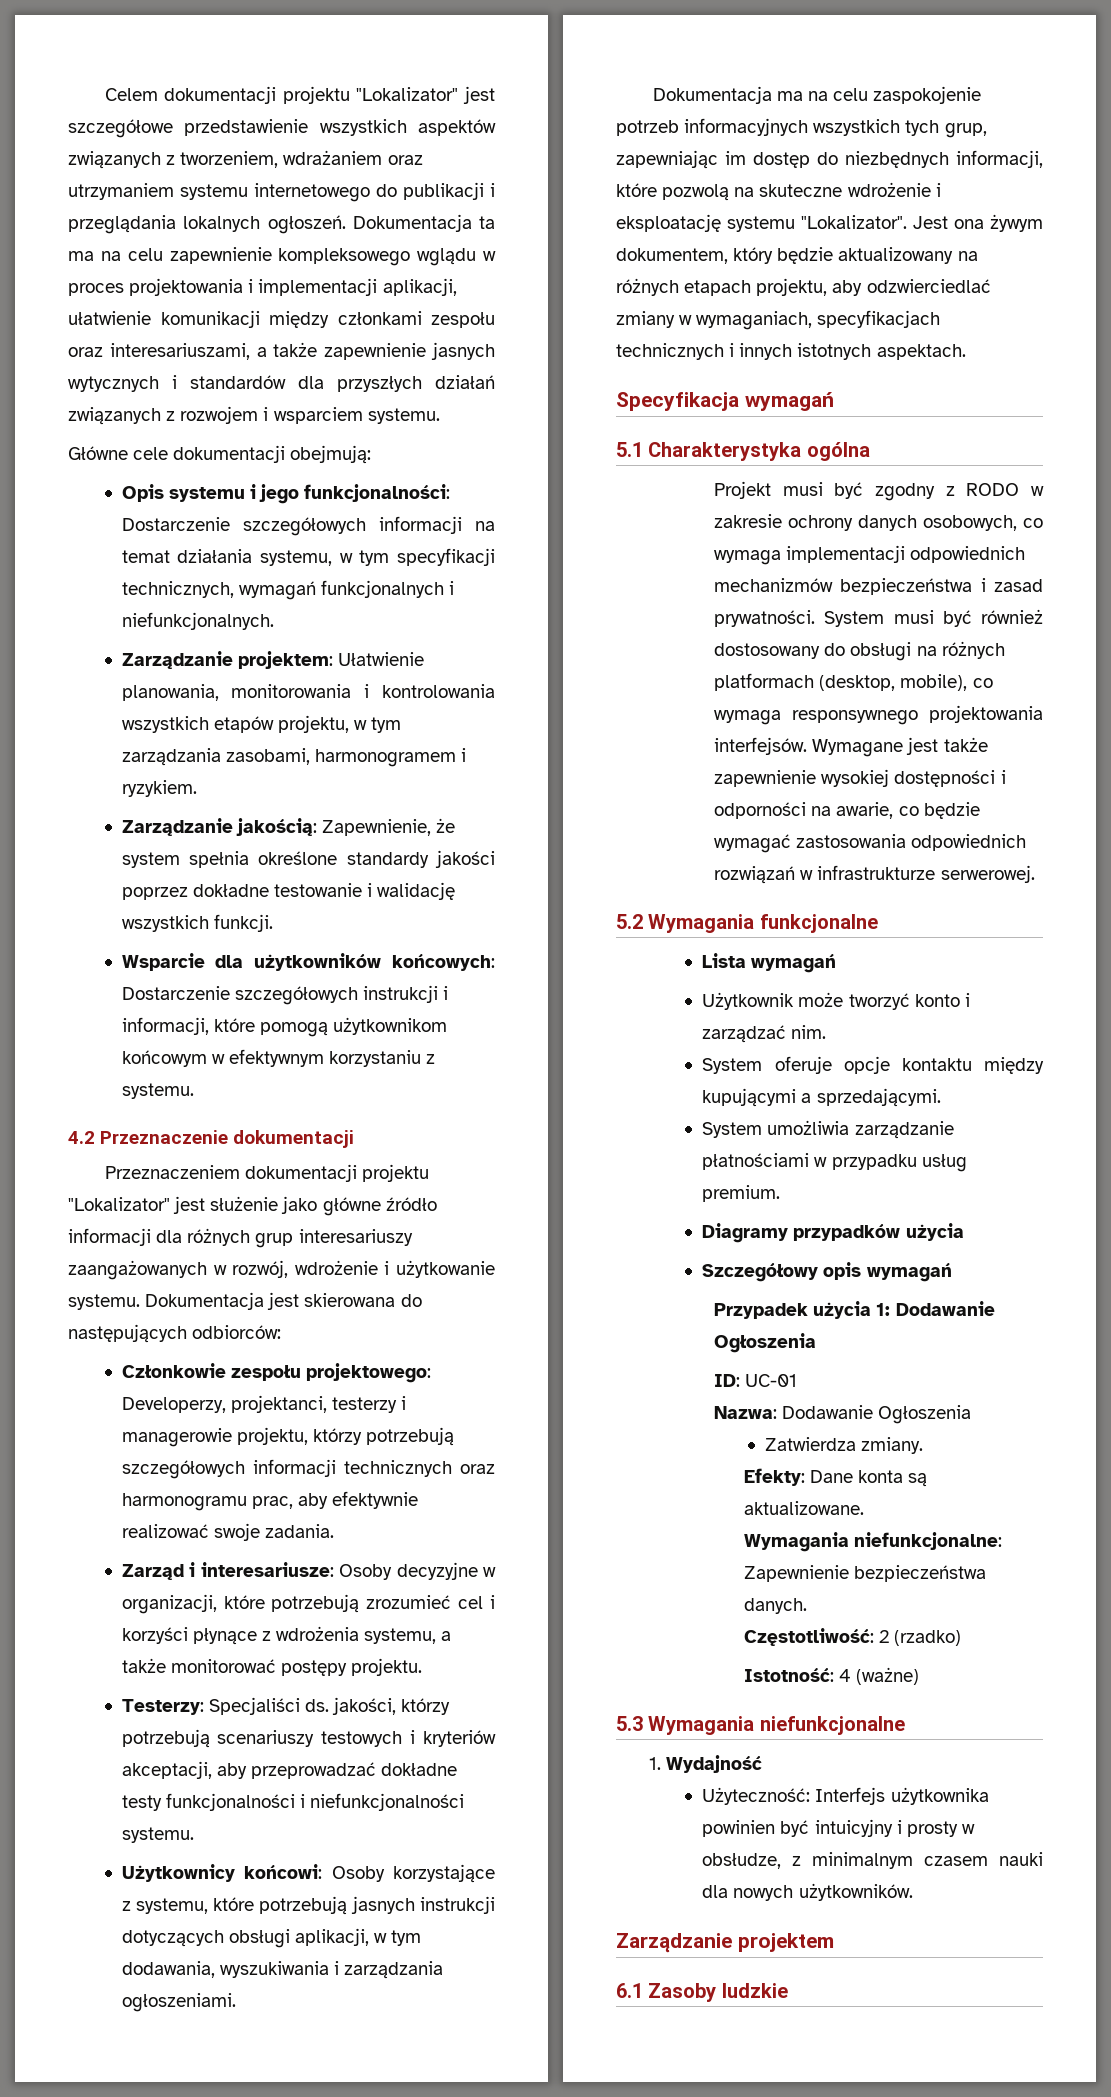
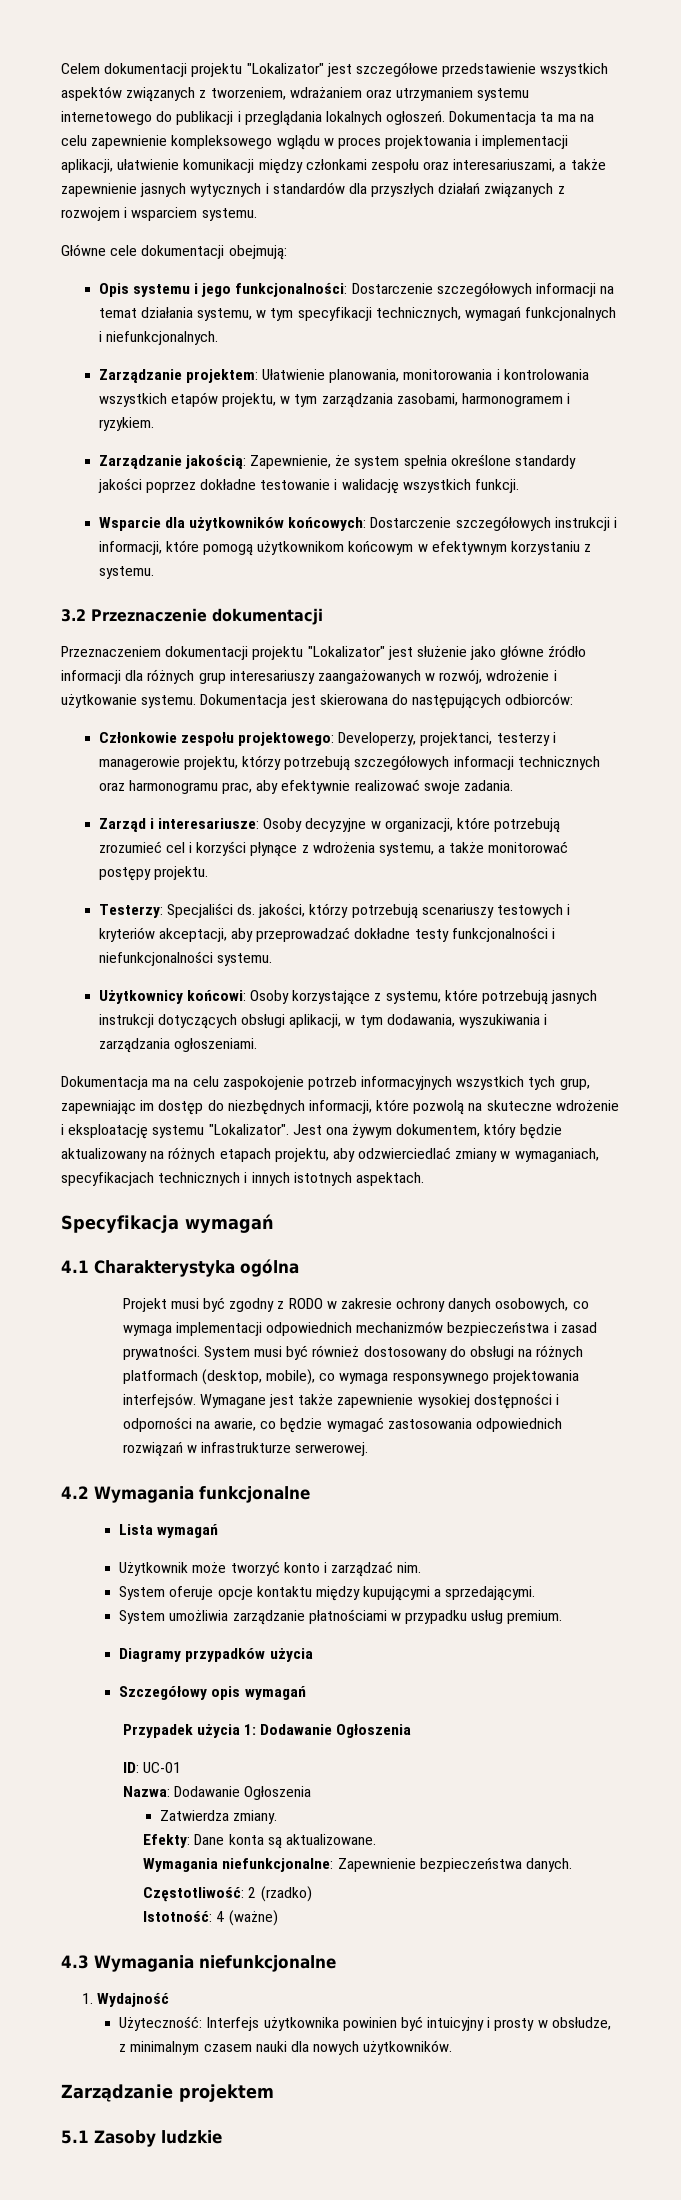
- 4.2 Przeznaczenie dokumentacji
+ 3.2 Przeznaczenie dokumentacji
- 5.1 Charakterystyka ogólna
+ 4.1 Charakterystyka ogólna
- 5.2 Wymagania funkcjonalne
+ 4.2 Wymagania funkcjonalne
- 5.3 Wymagania niefunkcjonalne
+ 4.3 Wymagania niefunkcjonalne
- 6.1 Zasoby ludzkie
+ 5.1 Zasoby ludzkie

